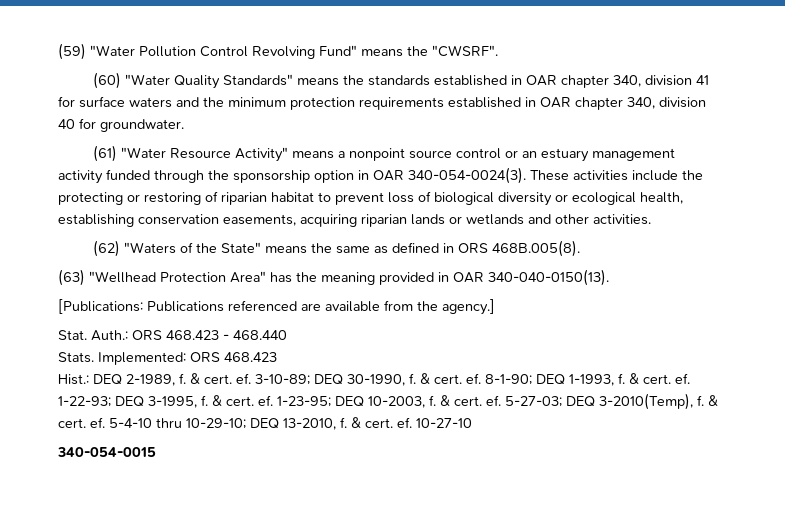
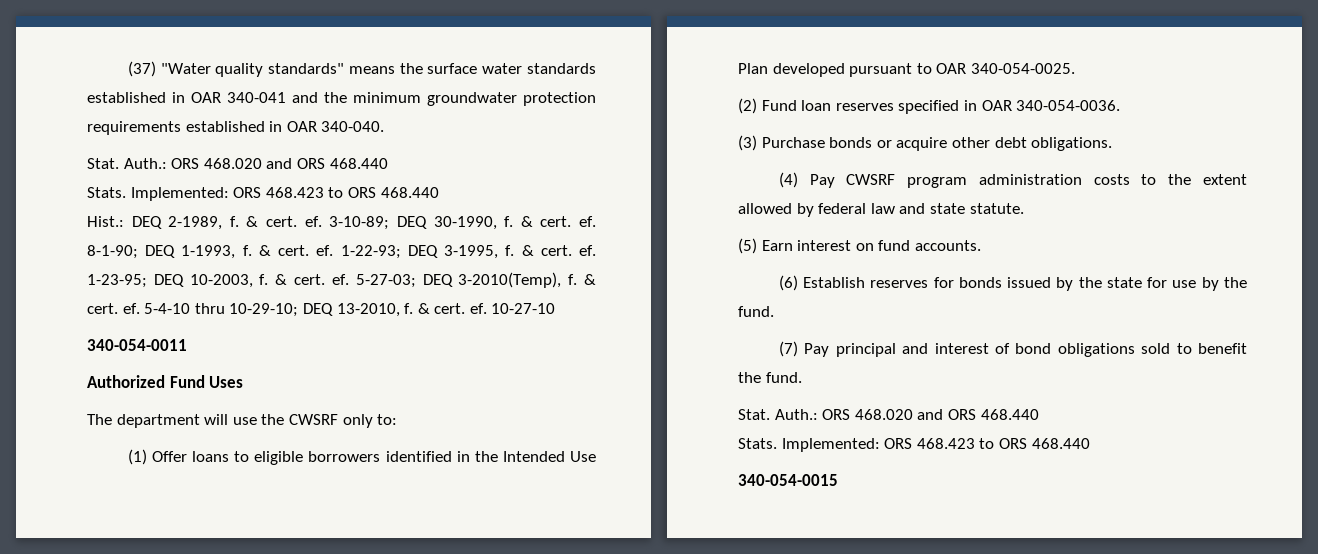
- (59) "Water Pollution Control Revolving Fund" means the "CWSRF".
- (60) "Water Quality Standards" means the standards established in OAR chapter 340, division 41 for surface waters and the minimum protection requirements established in OAR chapter 340, division 40 for groundwater.
- (61) "Water Resource Activity" means a nonpoint source control or an estuary management activity funded through the sponsorship option in OAR 340-054-0024(3). These activities include the protecting or restoring of riparian habitat to prevent loss of biological diversity or ecological health, establishing conservation easements, acquiring riparian lands or wetlands and other activities.
- (62) "Waters of the State" means the same as defined in ORS 468B.005(8).
- (63) "Wellhead Protection Area" has the meaning provided in OAR 340-040-0150(13).
- [Publications: Publications referenced are available from the agency.]
- Stat. Auth.: ORS 468.423 - 468.440
- Stats. Implemented: ORS 468.423
+ (37) "Water quality standards" means the surface water standards established in OAR 340-041 and the minimum groundwater protection requirements established in OAR 340-040.
+ Stat. Auth.: ORS 468.020 and ORS 468.440
+ Stats. Implemented: ORS 468.423 to ORS 468.440
+ 340-054-0011
+ Authorized Fund Uses
+ The department will use the CWSRF only to:
+ (1) Offer loans to eligible borrowers identified in the Intended Use Plan developed pursuant to OAR 340-054-0025.
+ (2) Fund loan reserves specified in OAR 340-054-0036.
+ (3) Purchase bonds or acquire other debt obligations.
+ (4) Pay CWSRF program administration costs to the extent allowed by federal law and state statute.
+ (5) Earn interest on fund accounts.
+ (6) Establish reserves for bonds issued by the state for use by the fund.
+ (7) Pay principal and interest of bond obligations sold to benefit the fund.
+ Stat. Auth.: ORS 468.020 and ORS 468.440
+ Stats. Implemented: ORS 468.423 to ORS 468.440

